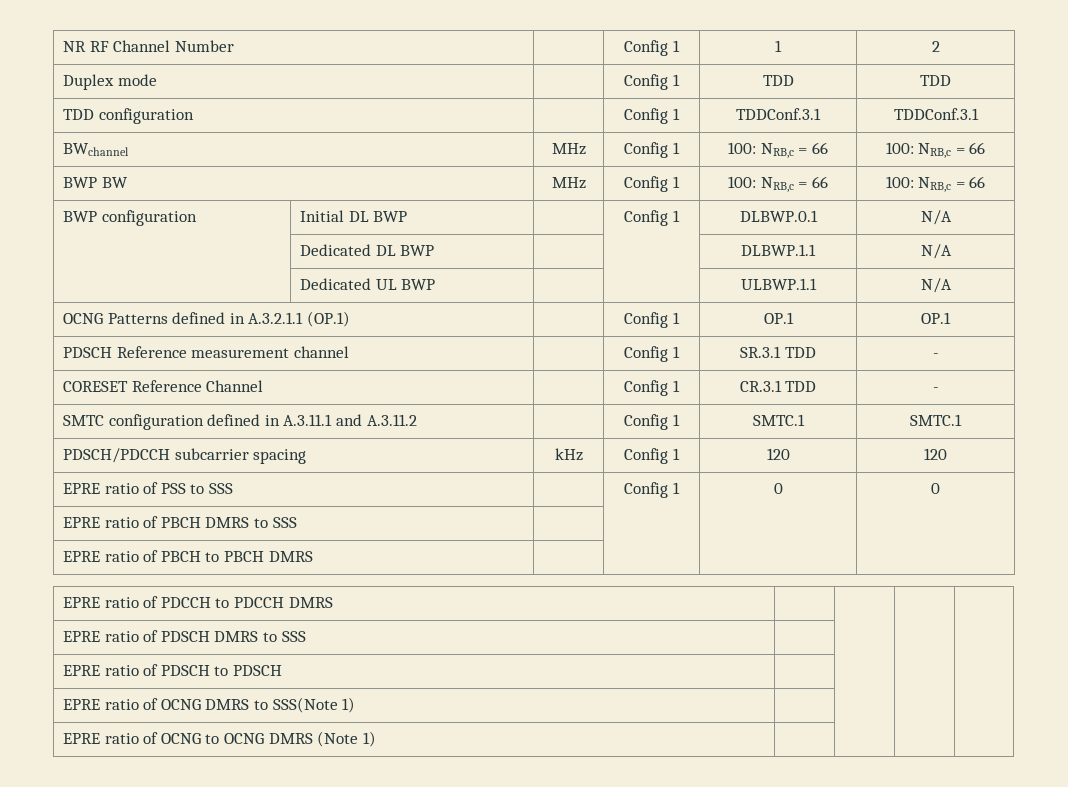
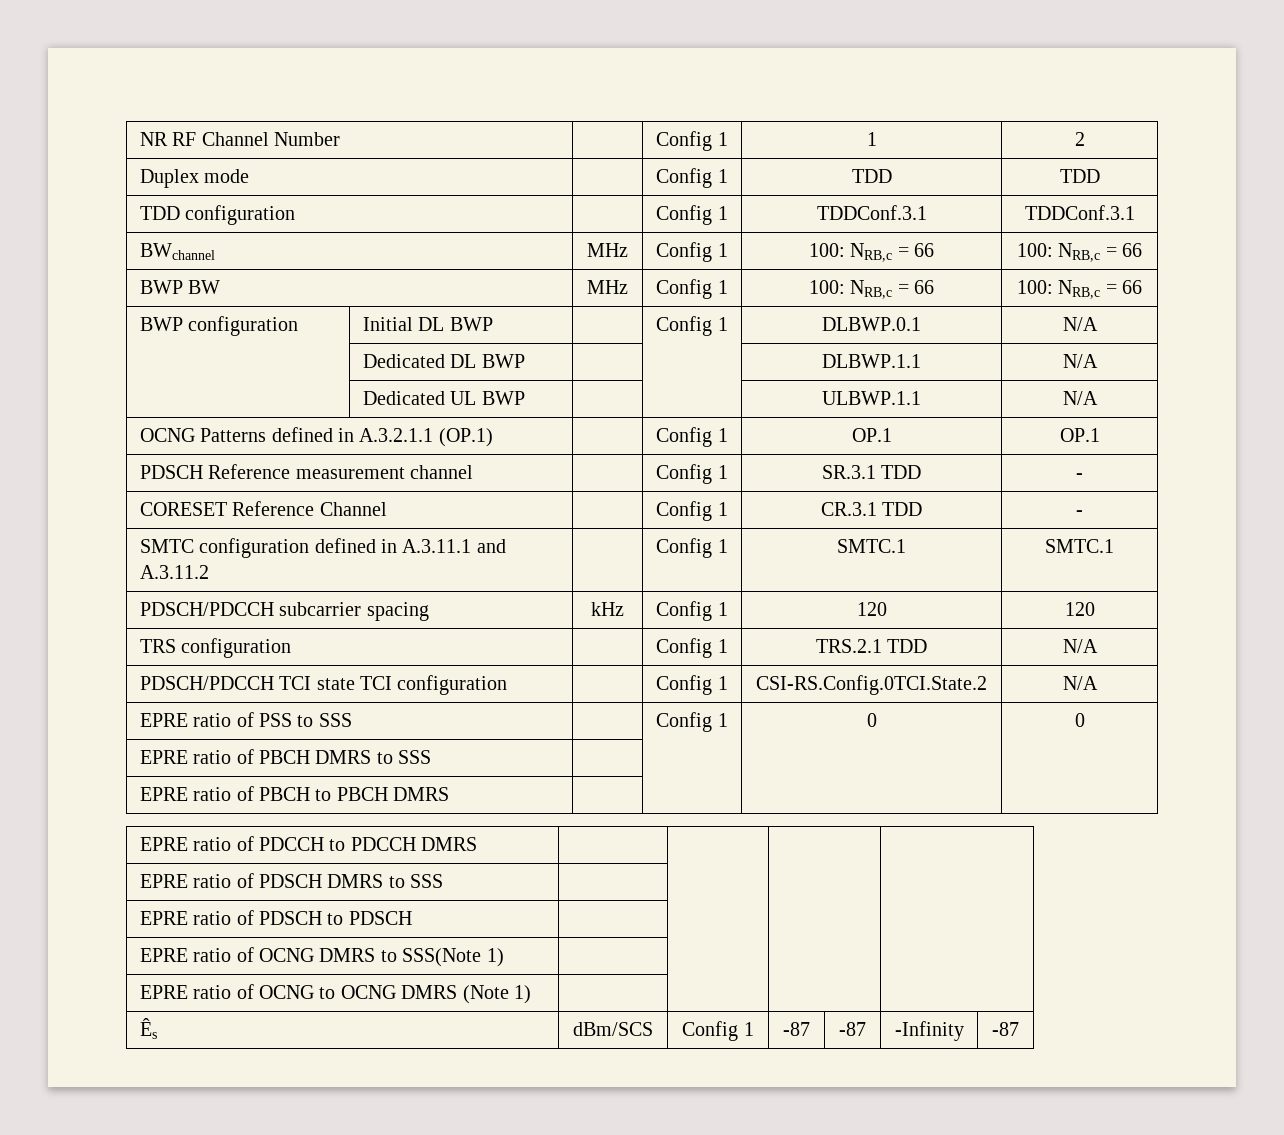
+ TRS configuration | | Config 1 | TRS.2.1 TDD | N/A
+ PDSCH/PDCCH TCI state TCI configuration | | Config 1 | CSI-RS.Config.0TCI.State.2 | N/A
+ Ês | dBm/SCS | Config 1 | -87 | -87 | -Infinity | -87

